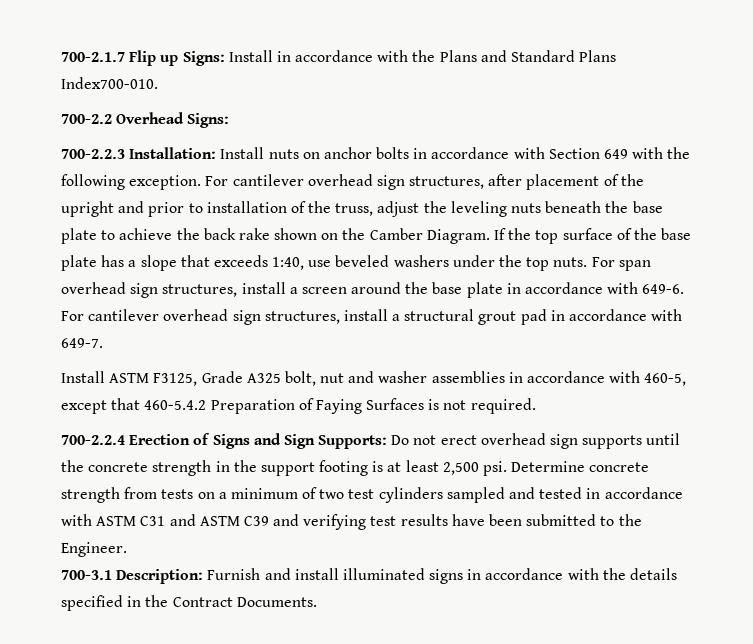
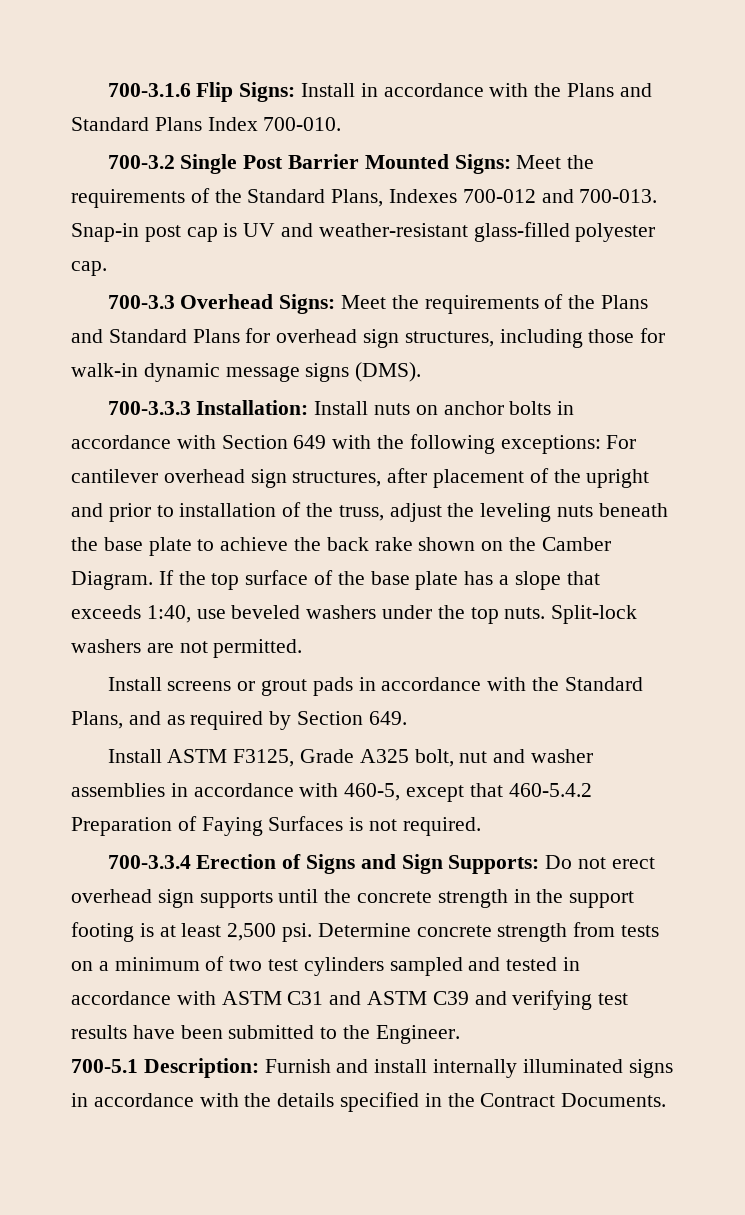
- 700-2.1.7 Flip up Signs: Install in accordance with the Plans and Standard Plans Index700-010.
- 700-2.2 Overhead Signs:
- 700-2.2.3 Installation: Install nuts on anchor bolts in accordance with Section 649 with the following exception. For cantilever overhead sign structures, after placement of the upright and prior to installation of the truss, adjust the leveling nuts beneath the base plate to achieve the back rake shown on the Camber Diagram.
+ 700-3.1.6 Flip Signs: Install in accordance with the Plans and Standard Plans Index 700-010.
+ 700-3.2 Single Post Barrier Mounted Signs: Meet the requirements of the Standard Plans, Indexes 700-012 and 700-013. Snap-in post cap is UV and weather-resistant glass-filled polyester cap.
+ 700-3.3 Overhead Signs: Meet the requirements of the Plans and Standard Plans for overhead sign structures, including those for walk-in dynamic message signs (DMS).
+ 700-3.3.3 Installation: Install nuts on anchor bolts in accordance with Section 649 with the following exceptions: For cantilever overhead sign structures, after placement of the upright and prior to installation of the truss, adjust the leveling nuts beneath the base plate to achieve the back rake shown on the Camber Diagram.
- For span overhead sign structures, install a screen around the base plate in accordance with 649-6. For cantilever overhead sign structures, install a structural grout pad in accordance with 649-7.
+ Split-lock washers are not permitted.
+ Install screens or grout pads in accordance with the Standard Plans, and as required by Section 649.
- 700-2.2.4 Erection of Signs and Sign Supports: Do not erect overhead sign supports until the concrete strength in the support footing is at least 2,500 psi.
+ 700-3.3.4 Erection of Signs and Sign Supports: Do not erect overhead sign supports until the concrete strength in the support footing is at least 2,500 psi.
- 700-3.1 Description: Furnish and install illuminated signs in accordance with the details specified in the Contract Documents.
+ 700-5.1 Description: Furnish and install internally illuminated signs in accordance with the details specified in the Contract Documents.

